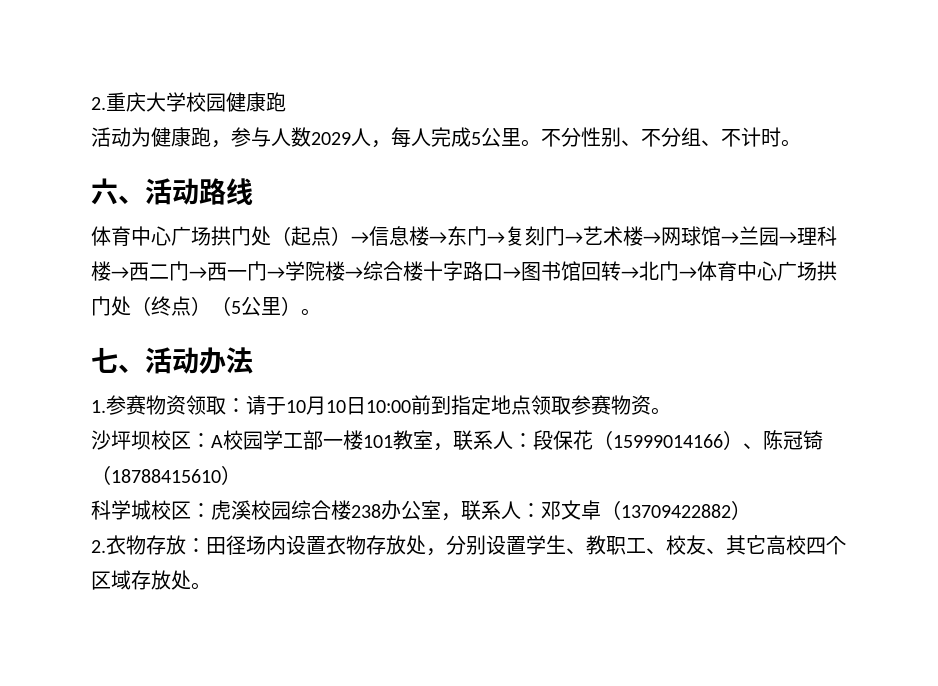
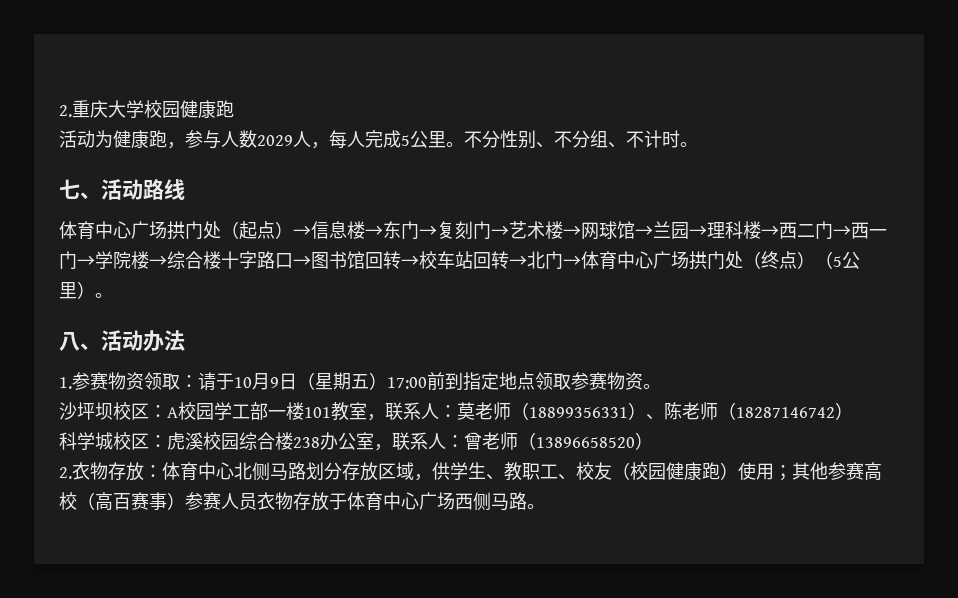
- 六、活动路线
+ 七、活动路线
- 体育中心广场拱门处（起点）→信息楼→东门→复刻门→艺术楼→网球馆→兰园→理科楼→西二门→西一门→学院楼→综合楼十字路口→图书馆回转→北门→体育中心广场拱门处（终点）（5公里）。
+ 体育中心广场拱门处（起点）→信息楼→东门→复刻门→艺术楼→网球馆→兰园→理科楼→西二门→西一门→学院楼→综合楼十字路口→图书馆回转→校车站回转→北门→体育中心广场拱门处（终点）（5公里）。
- 七、活动办法
+ 八、活动办法
- 1.参赛物资领取：请于10月10日10:00前到指定地点领取参赛物资。
+ 1.参赛物资领取：请于10月9日（星期五）17:00前到指定地点领取参赛物资。
- 沙坪坝校区：A校园学工部一楼101教室，联系人：段保花（15999014166）、陈冠锜（18788415610）
+ 沙坪坝校区：A校园学工部一楼101教室，联系人：莫老师（18899356331）、陈老师（18287146742）
- 科学城校区：虎溪校园综合楼238办公室，联系人：邓文卓（13709422882）
+ 科学城校区：虎溪校园综合楼238办公室，联系人：曾老师（13896658520）
- 2.衣物存放：田径场内设置衣物存放处，分别设置学生、教职工、校友、其它高校四个区域存放处。
+ 2.衣物存放：体育中心北侧马路划分存放区域，供学生、教职工、校友（校园健康跑）使用；其他参赛高校（高百赛事）参赛人员衣物存放于体育中心广场西侧马路。

